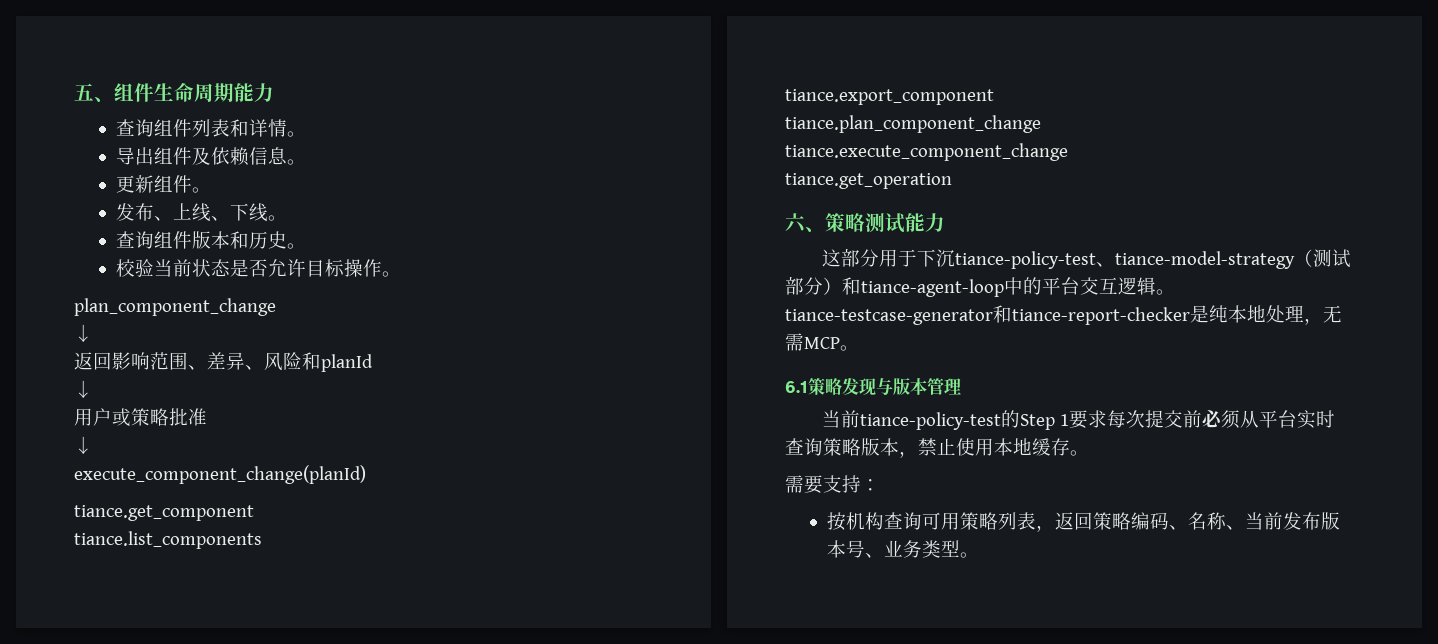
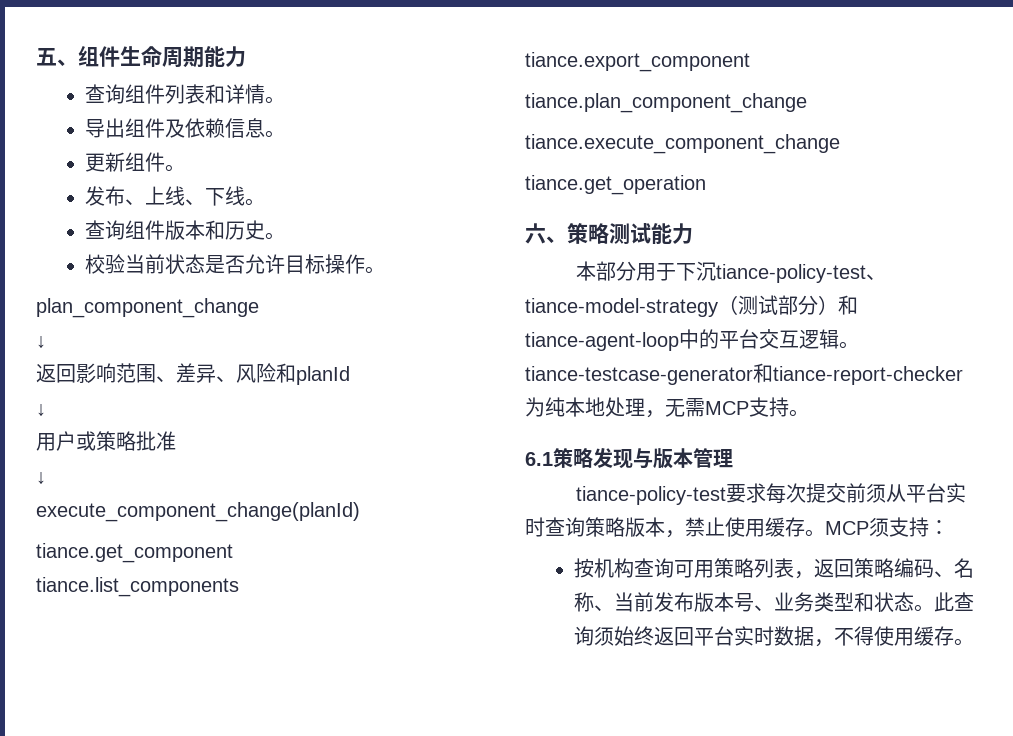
- 这部分用于下沉tiance-policy-test、tiance-model-strategy（测试部分）和tiance-agent-loop中的平台交互逻辑。tiance-testcase-generator和tiance-report-checker是纯本地处理，无需MCP。
+ 本部分用于下沉tiance-policy-test、tiance-model-strategy（测试部分）和tiance-agent-loop中的平台交互逻辑。tiance-testcase-generator和tiance-report-checker为纯本地处理，无需MCP支持。
- 当前tiance-policy-test的Step 1要求每次提交前必须从平台实时查询策略版本，禁止使用本地缓存。
- 需要支持：
+ tiance-policy-test要求每次提交前须从平台实时查询策略版本，禁止使用缓存。MCP须支持：
- 按机构查询可用策略列表，返回策略编码、名称、当前发布版本号、业务类型。
+ 按机构查询可用策略列表，返回策略编码、名称、当前发布版本号、业务类型和状态。此查询须始终返回平台实时数据，不得使用缓存。

